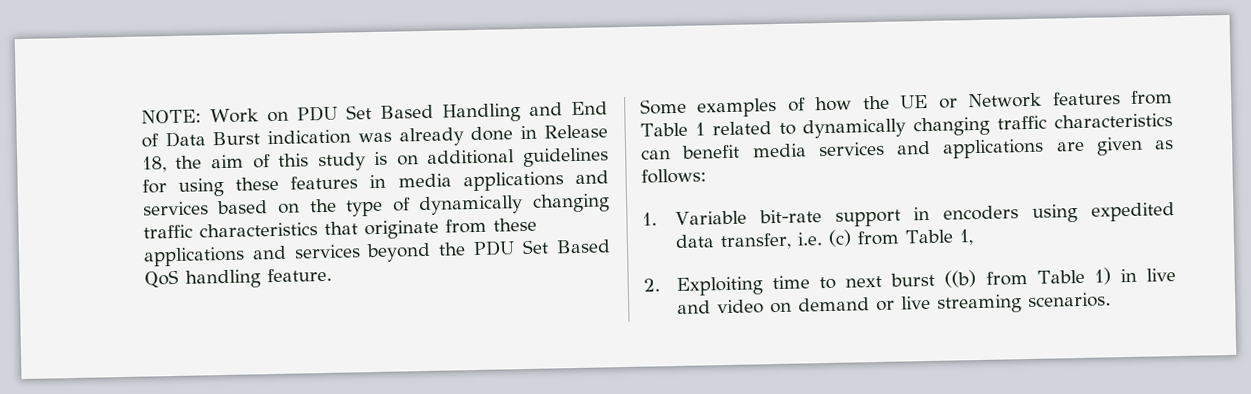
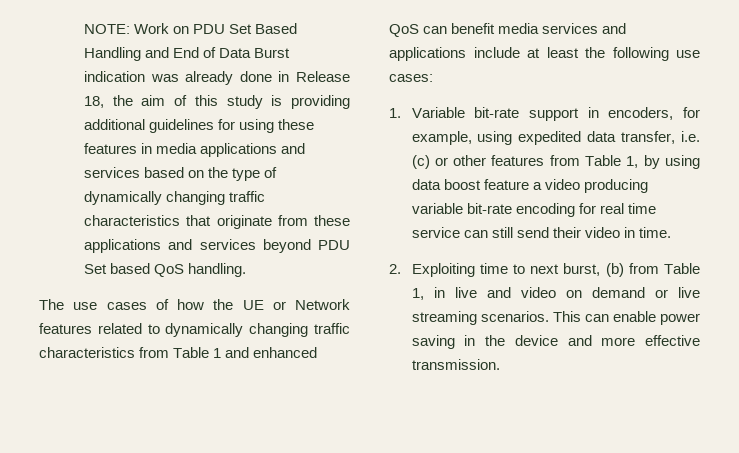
- Work on PDU Set Based Handling and End of Data Burst indication was already done in Release 18, the aim of this study is on additional guidelines for using these features in media applications and services based on the type of dynamically changing traffic characteristics that originate from these applications and services beyond the PDU Set Based QoS handling feature.
- Some examples of how the UE or Network features from Table 1 related to dynamically changing traffic characteristics can benefit media services and applications are given as follows:
+ Work on PDU Set Based Handling and End of Data Burst indication was already done in Release 18, the aim of this study is providing additional guidelines for using these features in media applications and services based on the type of dynamically changing traffic characteristics that originate from these applications and services beyond PDU Set based QoS handling.
+ The use cases of how the UE or Network features related to dynamically changing traffic characteristics from Table 1 and enhanced QoS can benefit media services and applications include at least the following use cases:
- 1. Variable bit-rate support in encoders using expedited data transfer, i.e. (c) from Table 1,
+ 1. Variable bit-rate support in encoders, for example, using expedited data transfer, i.e. (c) or other features from Table 1, by using data boost feature a video producing variable bit-rate encoding for real time service can still send their video in time.
- 2. Exploiting time to next burst ((b) from Table 1) in live and video on demand or live streaming scenarios.
+ 2. Exploiting time to next burst, (b) from Table 1, in live and video on demand or live streaming scenarios.
+ This can enable power saving in the device and more effective transmission.

